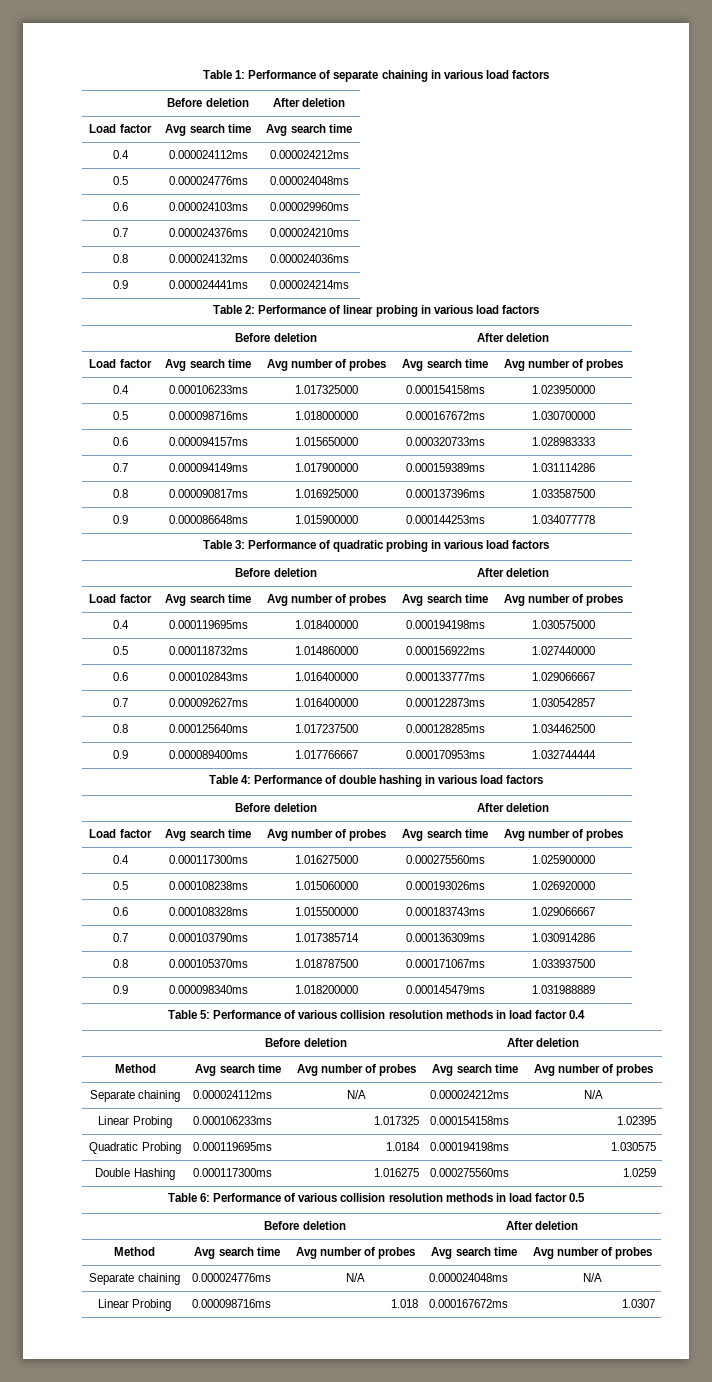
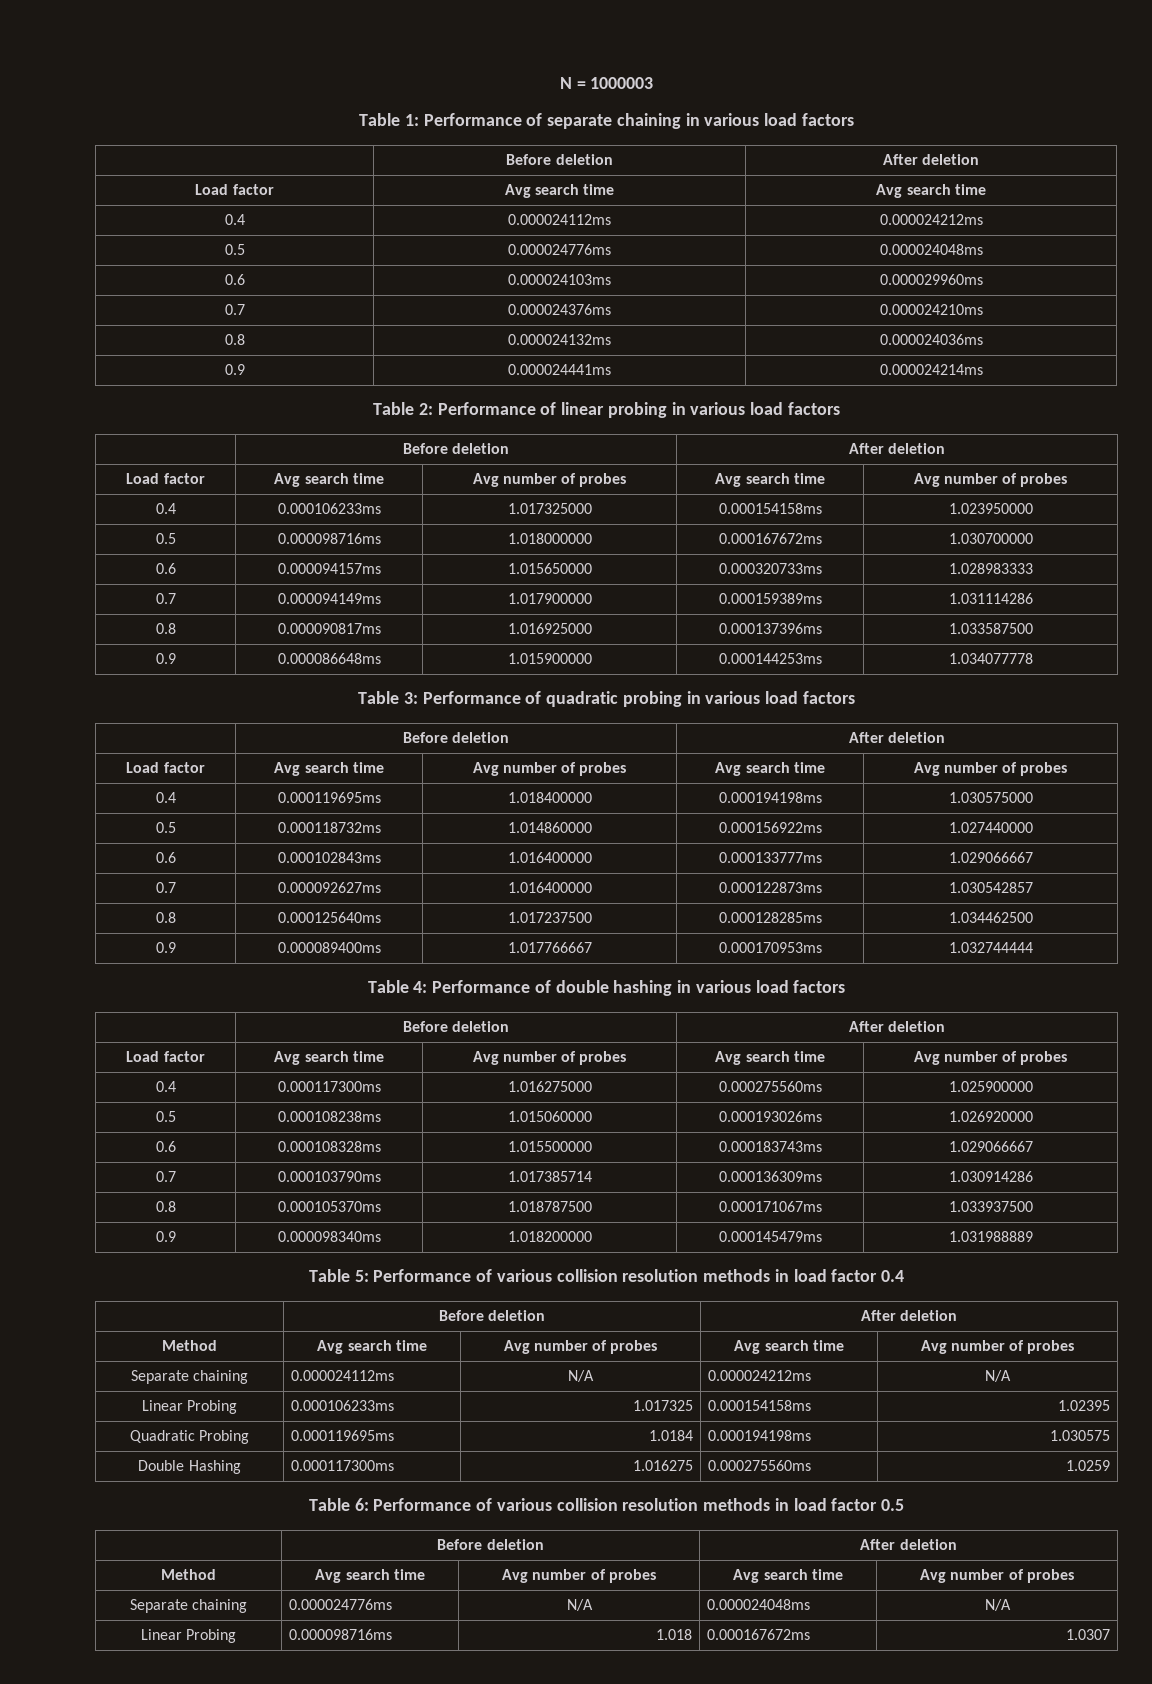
+ N = 1000003

